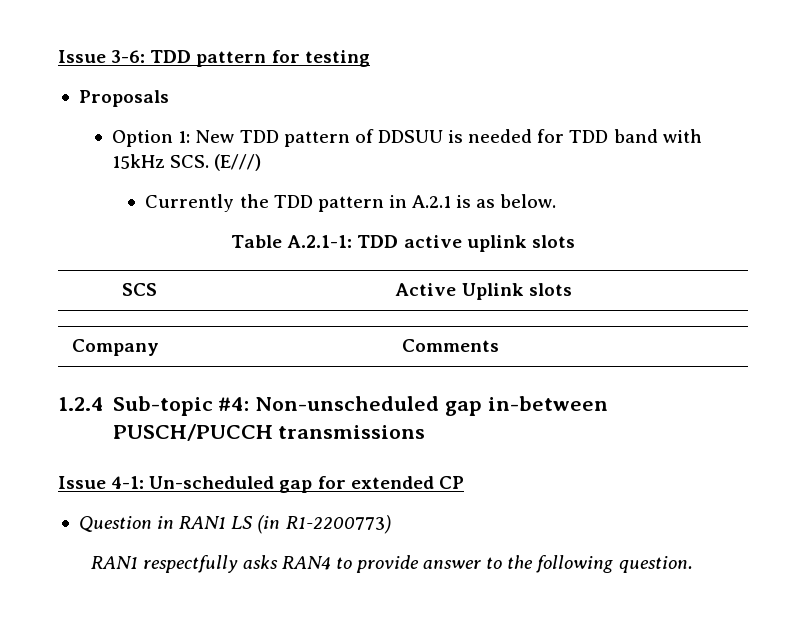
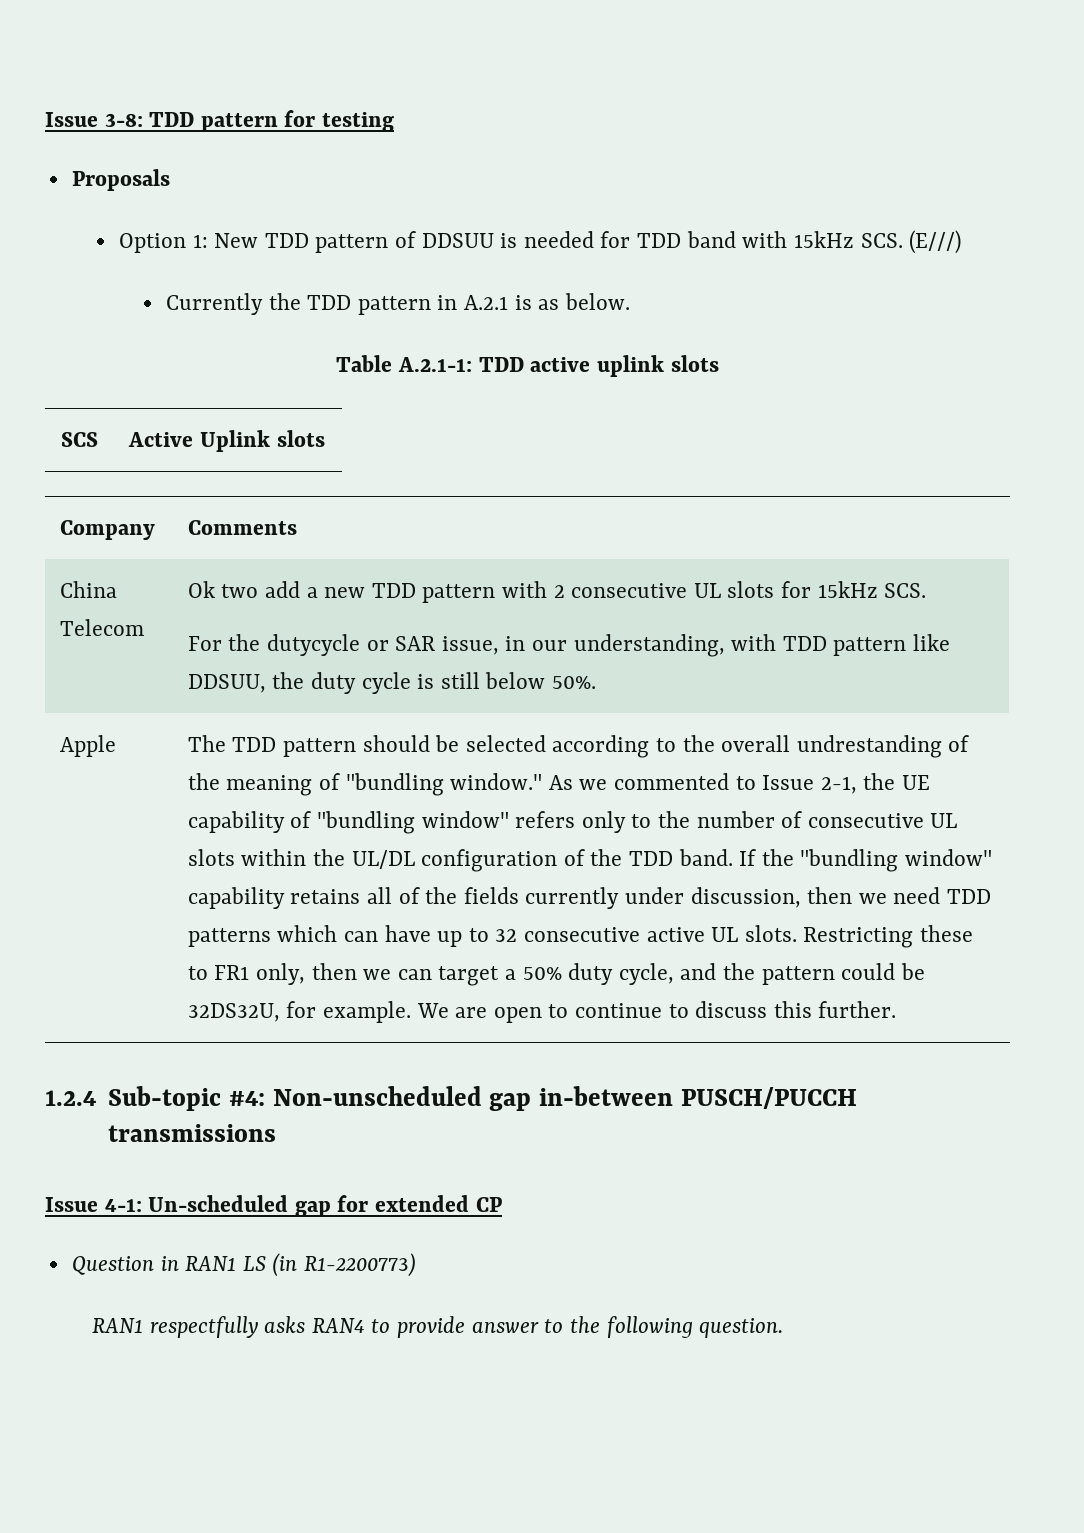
- Issue 3-6: TDD pattern for testing
+ Issue 3-8: TDD pattern for testing
+ China Telecom | Ok two add a new TDD pattern with 2 consecutive UL slots for 15kHz SCS.
+ For the dutycycle or SAR issue, in our understanding, with TDD pattern like DDSUU, the duty cycle is still below 50%.
+ Apple | The TDD pattern should be selected according to the overall undrestanding of the meaning of "bundling window." As we commented to Issue 2-1, the UE capability of "bundling window" refers only to the number of consecutive UL slots within the UL/DL configuration of the TDD band. If the "bundling window" capability retains all of the fields currently under discussion, then we need TDD patterns which can have up to 32 consecutive active UL slots. Restricting these to FR1 only, then we can target a 50% duty cycle, and the pattern could be 32DS32U, for example. We are open to continue to discuss this further.

